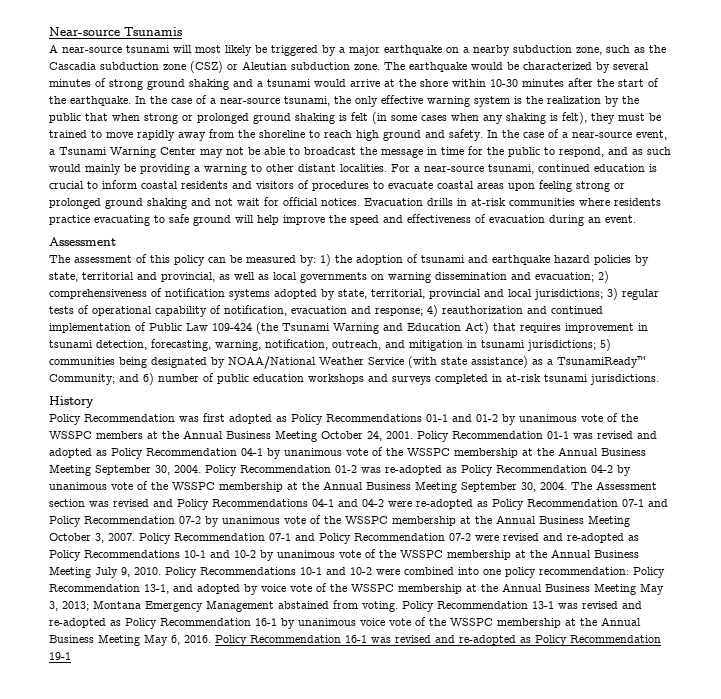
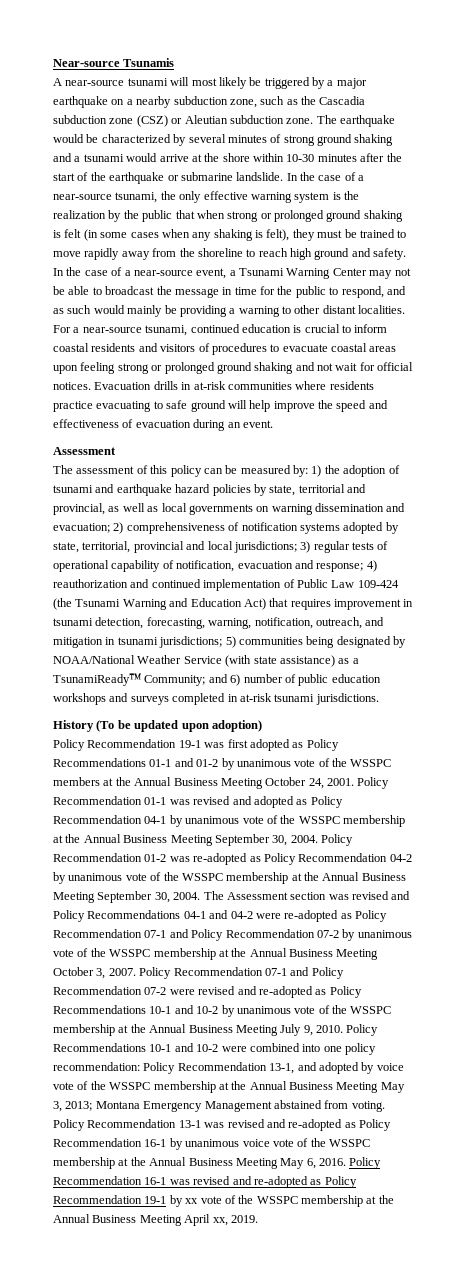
- The earthquake would be characterized by several minutes of strong ground shaking and a tsunami would arrive at the shore within 10-30 minutes after the start of the earthquake.
+ The earthquake would be characterized by several minutes of strong ground shaking and a tsunami would arrive at the shore within 10-30 minutes after the start of the earthquake or submarine landslide.
- History
- Policy Recommendation was first adopted as Policy Recommendations 01-1 and 01-2 by unanimous vote of the WSSPC members at the Annual Business Meeting October 24, 2001.
+ History (To be updated upon adoption)
+ Policy Recommendation 19-1 was first adopted as Policy Recommendations 01-1 and 01-2 by unanimous vote of the WSSPC members at the Annual Business Meeting October 24, 2001.
- Policy Recommendation 16-1 was revised and re-adopted as Policy Recommendation 19-1
+ Policy Recommendation 16-1 was revised and re-adopted as Policy Recommendation 19-1 by xx vote of the WSSPC membership at the Annual Business Meeting April xx, 2019.

